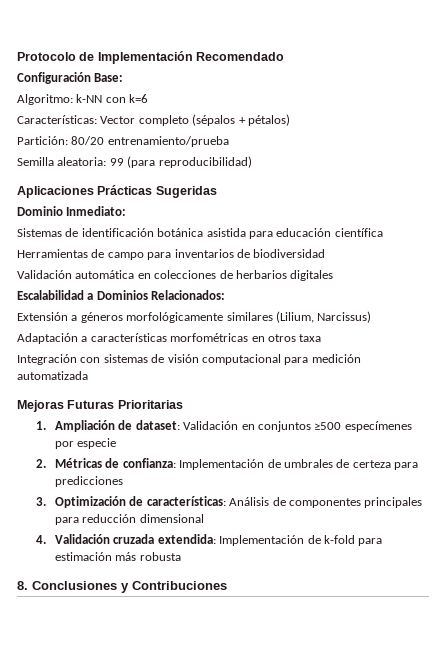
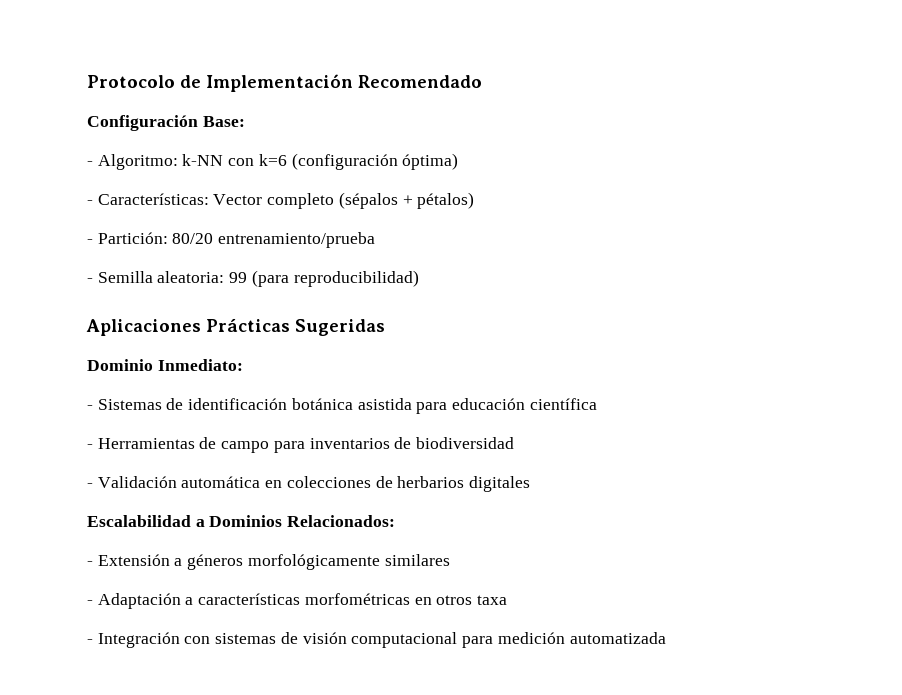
- Algoritmo: k-NN con k=6
- Características: Vector completo (sépalos + pétalos)
+ - Algoritmo: k-NN con k=6 (configuración óptima)
+ - Características: Vector completo (sépalos + pétalos)
- Partición: 80/20 entrenamiento/prueba
+ - Partición: 80/20 entrenamiento/prueba
- Semilla aleatoria: 99 (para reproducibilidad)
+ - Semilla aleatoria: 99 (para reproducibilidad)
- Sistemas de identificación botánica asistida para educación científica
+ - Sistemas de identificación botánica asistida para educación científica
- Herramientas de campo para inventarios de biodiversidad
+ - Herramientas de campo para inventarios de biodiversidad
- Validación automática en colecciones de herbarios digitales
+ - Validación automática en colecciones de herbarios digitales
- Extensión a géneros morfológicamente similares (Lilium, Narcissus)
- Adaptación a características morfométricas en otros taxa
+ - Extensión a géneros morfológicamente similares
+ - Adaptación a características morfométricas en otros taxa
- Integración con sistemas de visión computacional para medición automatizada
+ - Integración con sistemas de visión computacional para medición automatizada
- Mejoras Futuras Prioritarias
- 1. Ampliación de dataset: Validación en conjuntos ≥500 especímenes por especie
- 2. Métricas de confianza: Implementación de umbrales de certeza para predicciones
- 3. Optimización de características: Análisis de componentes principales para reducción dimensional
- 4. Validación cruzada extendida: Implementación de k-fold para estimación más robusta
- 8. Conclusiones y Contribuciones

